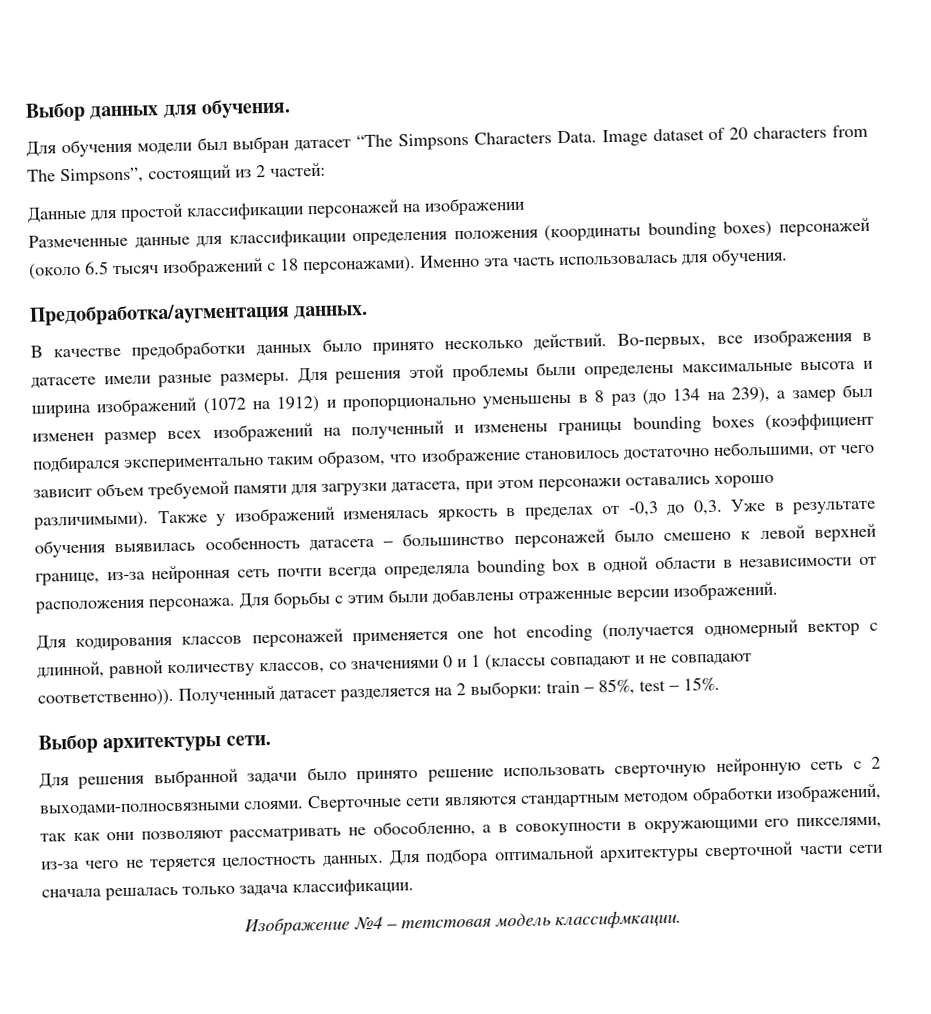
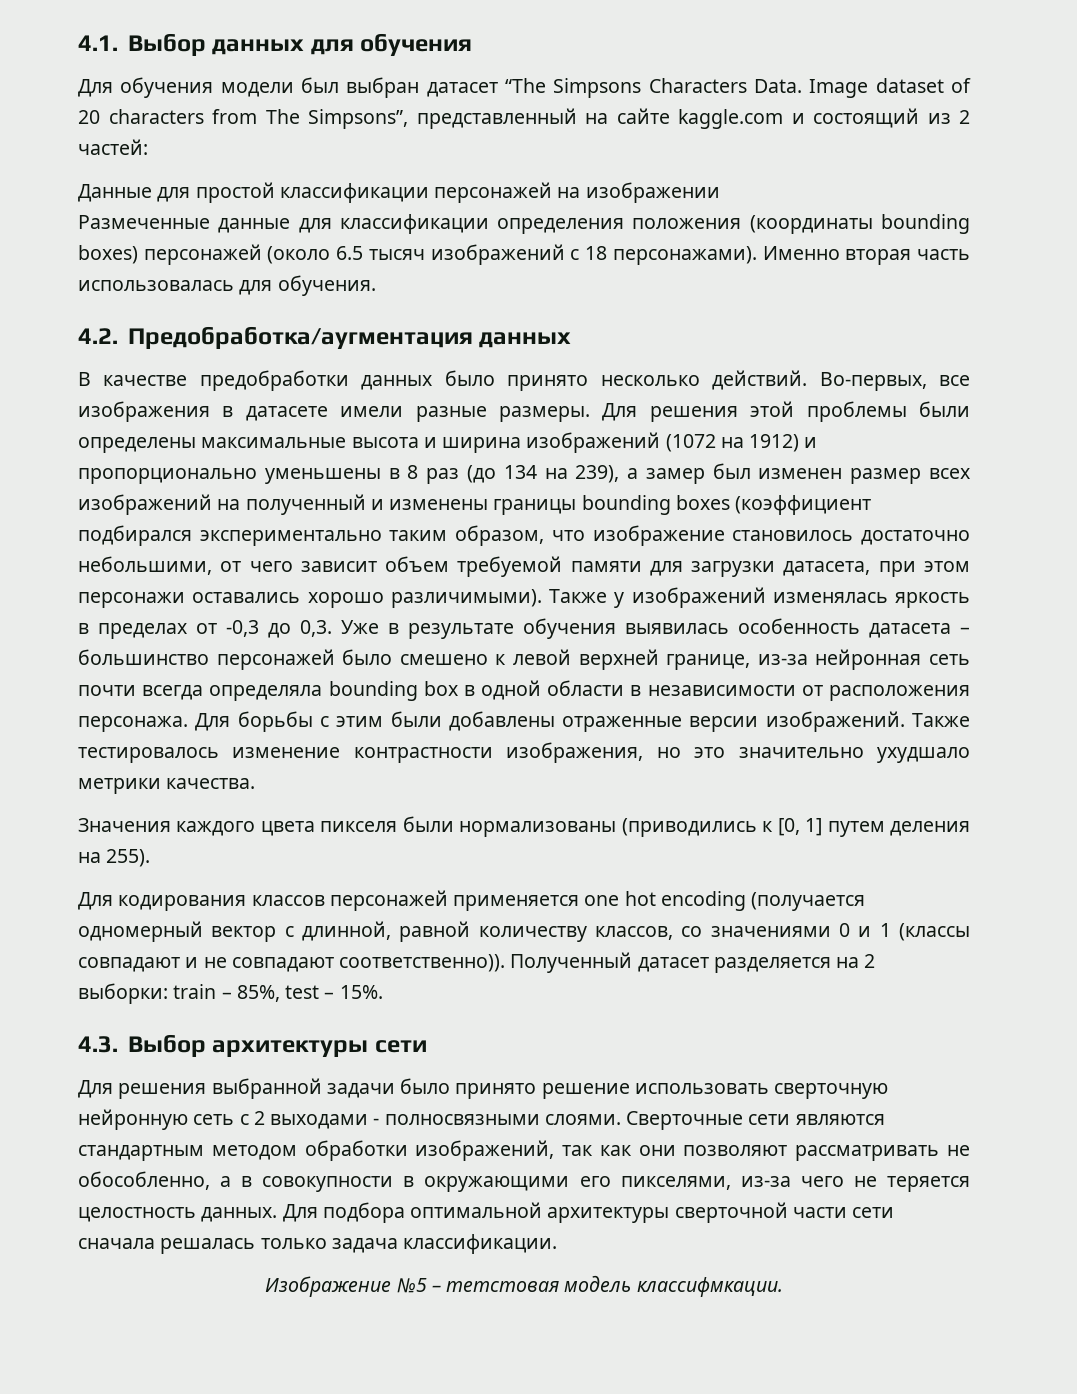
- Выбор данных для обучения.
+ 4.1. Выбор данных для обучения
- Image dataset of 20 characters from The Simpsons”, состоящий из 2 частей:
+ Image dataset of 20 characters from The Simpsons”, представленный на сайте kaggle.com и состоящий из 2 частей:
- Именно эта часть использовалась для обучения.
+ Именно вторая часть использовалась для обучения.
- Предобработка/аугментация данных.
+ 4.2. Предобработка/аугментация данных
+ Также тестировалось изменение контрастности изображения, но это значительно ухудшало метрики качества.
+ Значения каждого цвета пикселя были нормализованы (приводились к [0, 1] путем деления на 255).
- Выбор архитектуры сети.
+ 4.3. Выбор архитектуры сети
- Для решения выбранной задачи было принято решение использовать сверточную нейронную сеть с 2 выходами-полносвязными слоями.
+ Для решения выбранной задачи было принято решение использовать сверточную нейронную сеть с 2 выходами - полносвязными слоями.
- Изображение №4 – тетстовая модель классифмкации.
+ Изображение №5 – тетстовая модель классифмкации.

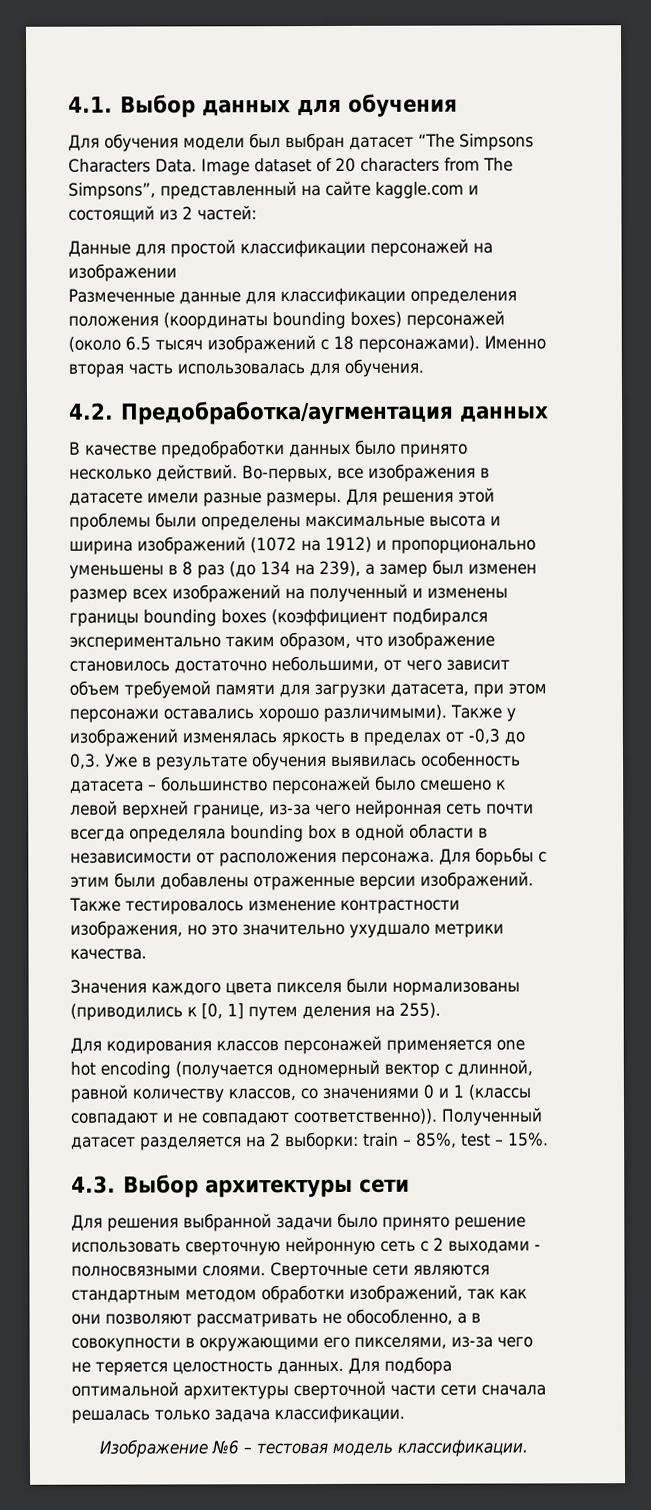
- Уже в результате обучения выявилась особенность датасета – большинство персонажей было смешено к левой верхней границе, из-за нейронная сеть почти всегда определяла bounding box в одной области в независимости от расположения персонажа.
+ Уже в результате обучения выявилась особенность датасета – большинство персонажей было смешено к левой верхней границе, из-за чего нейронная сеть почти всегда определяла bounding box в одной области в независимости от расположения персонажа.
- Изображение №5 – тетстовая модель классифмкации.
+ Изображение №6 – тестовая модель классификации.

